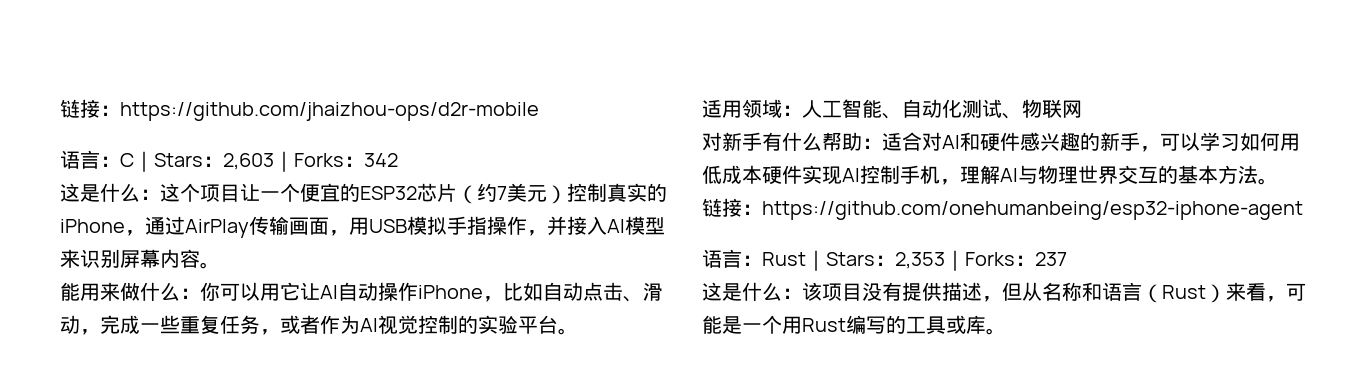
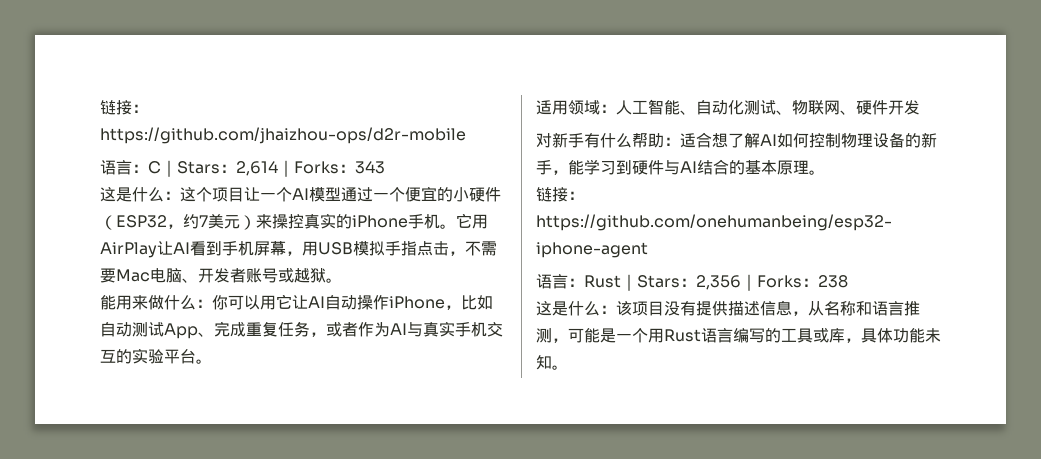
- 语言：C｜Stars：2,603｜Forks：342
+ 语言：C｜Stars：2,614｜Forks：343
- 这是什么：这个项目让一个便宜的ESP32芯片（约7美元）控制真实的iPhone，通过AirPlay传输画面，用USB模拟手指操作，并接入AI模型来识别屏幕内容。
+ 这是什么：这个项目让一个AI模型通过一个便宜的小硬件（ESP32，约7美元）来操控真实的iPhone手机。它用AirPlay让AI看到手机屏幕，用USB模拟手指点击，不需要Mac电脑、开发者账号或越狱。
- 能用来做什么：你可以用它让AI自动操作iPhone，比如自动点击、滑动，完成一些重复任务，或者作为AI视觉控制的实验平台。
+ 能用来做什么：你可以用它让AI自动操作iPhone，比如自动测试App、完成重复任务，或者作为AI与真实手机交互的实验平台。
- 适用领域：人工智能、自动化测试、物联网
+ 适用领域：人工智能、自动化测试、物联网、硬件开发
- 对新手有什么帮助：适合对AI和硬件感兴趣的新手，可以学习如何用低成本硬件实现AI控制手机，理解AI与物理世界交互的基本方法。
+ 对新手有什么帮助：适合想了解AI如何控制物理设备的新手，能学习到硬件与AI结合的基本原理。
- 语言：Rust｜Stars：2,353｜Forks：237
+ 语言：Rust｜Stars：2,356｜Forks：238
- 这是什么：该项目没有提供描述，但从名称和语言（Rust）来看，可能是一个用Rust编写的工具或库。
+ 这是什么：该项目没有提供描述信息，从名称和语言推测，可能是一个用Rust语言编写的工具或库，具体功能未知。

